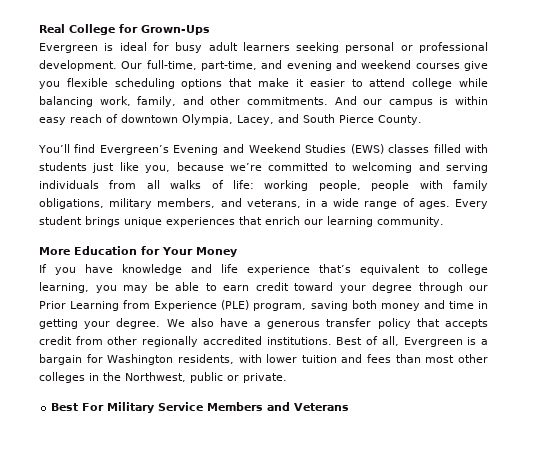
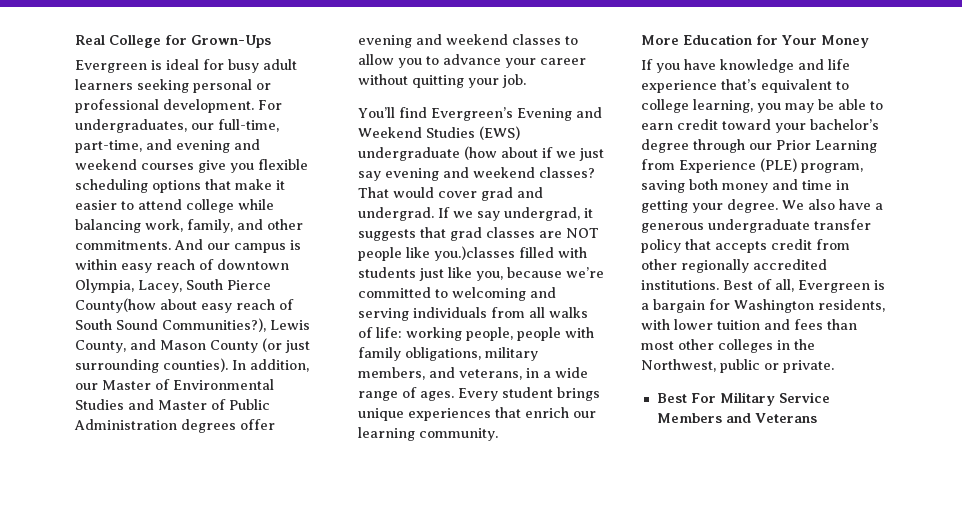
- Our full-time, part-time, and evening and weekend courses give you flexible scheduling options that make it easier to attend college while balancing work, family, and other commitments.
+ For undergraduates, our full-time, part-time, and evening and weekend courses give you flexible scheduling options that make it easier to attend college while balancing work, family, and other commitments.
- And our campus is within easy reach of downtown Olympia, Lacey, and South Pierce County.
+ And our campus is within easy reach of downtown Olympia, Lacey, South Pierce County(how about easy reach of South Sound Communities?), Lewis County, and Mason County (or just surrounding counties). In addition, our Master of Environmental Studies and Master of Public Administration degrees offer evening and weekend classes to allow you to advance your career without quitting your job.
- You’ll find Evergreen’s Evening and Weekend Studies (EWS) classes filled with students just like you, because we’re committed to welcoming and serving individuals from all walks of life: working people, people with family obligations, military members, and veterans, in a wide range of ages.
+ You’ll find Evergreen’s Evening and Weekend Studies (EWS) undergraduate (how about if we just say evening and weekend classes? That would cover grad and undergrad. If we say undergrad, it suggests that grad classes are NOT people like you.)classes filled with students just like you, because we’re committed to welcoming and serving individuals from all walks of life: working people, people with family obligations, military members, and veterans, in a wide range of ages.
- If you have knowledge and life experience that’s equivalent to college learning, you may be able to earn credit toward your degree through our Prior Learning from Experience (PLE) program, saving both money and time in getting your degree.
+ If you have knowledge and life experience that’s equivalent to college learning, you may be able to earn credit toward your bachelor’s degree through our Prior Learning from Experience (PLE) program, saving both money and time in getting your degree.
- We also have a generous transfer policy that accepts credit from other regionally accredited institutions.
+ We also have a generous undergraduate transfer policy that accepts credit from other regionally accredited institutions.

